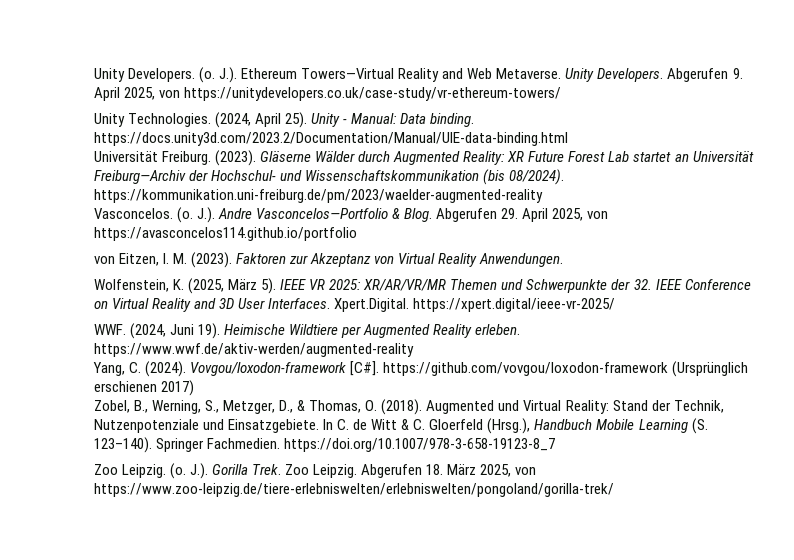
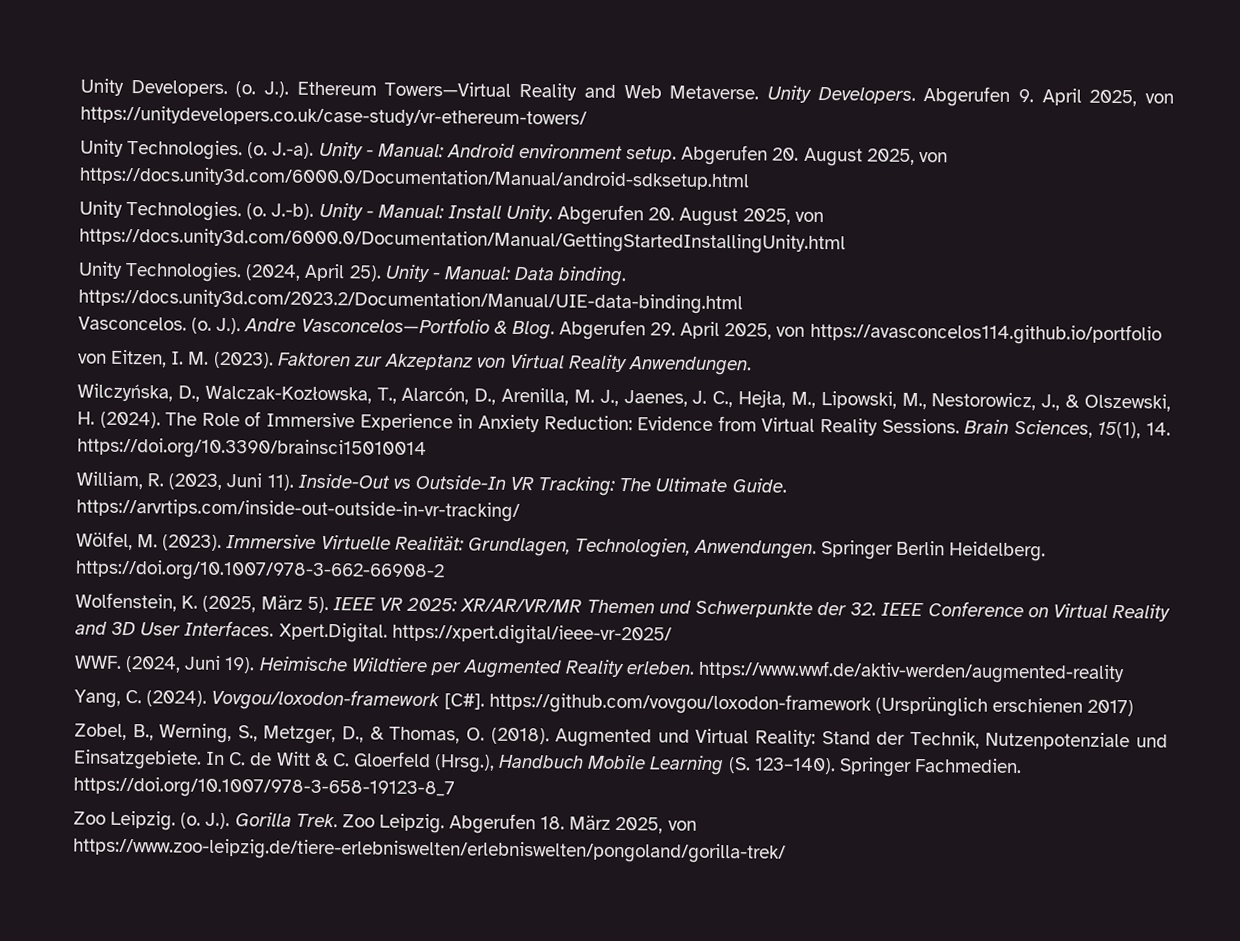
+ Unity Technologies. (o. J.-a). Unity - Manual: Android environment setup. Abgerufen 20. August 2025, von https://docs.unity3d.com/6000.0/Documentation/Manual/android-sdksetup.html
+ Unity Technologies. (o. J.-b). Unity - Manual: Install Unity. Abgerufen 20. August 2025, von https://docs.unity3d.com/6000.0/Documentation/Manual/GettingStartedInstallingUnity.html
- Universität Freiburg. (2023). Gläserne Wälder durch Augmented Reality: XR Future Forest Lab startet an Universität Freiburg—Archiv der Hochschul- und Wissenschaftskommunikation (bis 08/2024). https://kommunikation.uni-freiburg.de/pm/2023/waelder-augmented-reality
+ Wilczyńska, D., Walczak-Kozłowska, T., Alarcón, D., Arenilla, M. J., Jaenes, J. C., Hejła, M., Lipowski, M., Nestorowicz, J., & Olszewski, H. (2024). The Role of Immersive Experience in Anxiety Reduction: Evidence from Virtual Reality Sessions. Brain Sciences, 15(1), 14. https://doi.org/10.3390/brainsci15010014
+ William, R. (2023, Juni 11). Inside-Out vs Outside-In VR Tracking: The Ultimate Guide. https://arvrtips.com/inside-out-outside-in-vr-tracking/
+ Wölfel, M. (2023). Immersive Virtuelle Realität: Grundlagen, Technologien, Anwendungen. Springer Berlin Heidelberg. https://doi.org/10.1007/978-3-662-66908-2

